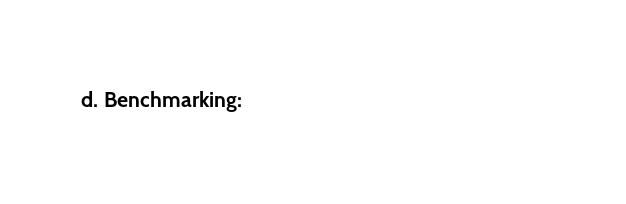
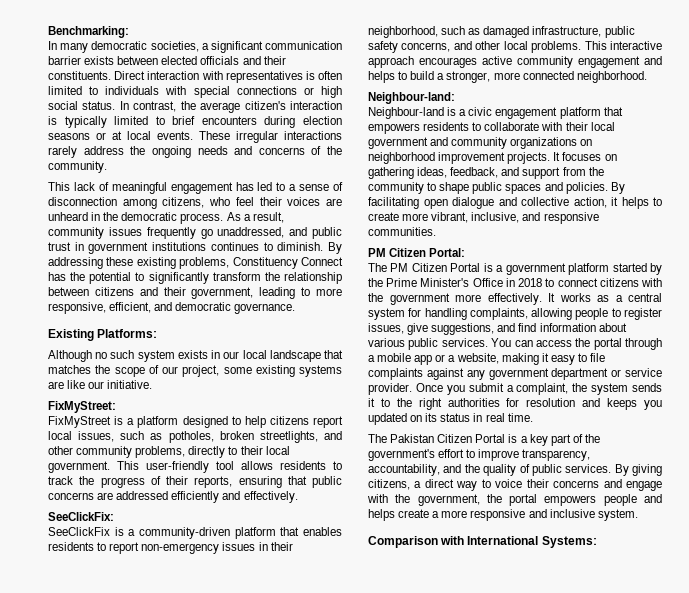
- d.
+ In many democratic societies, a significant communication barrier exists between elected officials and their constituents. Direct interaction with representatives is often limited to individuals with special connections or high social status. In contrast, the average citizen's interaction is typically limited to brief encounters during election seasons or at local events. These irregular interactions rarely address the ongoing needs and concerns of the community.
+ This lack of meaningful engagement has led to a sense of disconnection among citizens, who feel their voices are unheard in the democratic process. As a result, community issues frequently go unaddressed, and public trust in government institutions continues to diminish. By addressing these existing problems, Constituency Connect has the potential to significantly transform the relationship between citizens and their government, leading to more responsive, efficient, and democratic governance.
+ Existing Platforms:
+ Although no such system exists in our local landscape that matches the scope of our project, some existing systems are like our initiative.
+ FixMyStreet:
+ FixMyStreet is a platform designed to help citizens report local issues, such as potholes, broken streetlights, and other community problems, directly to their local government. This user-friendly tool allows residents to track the progress of their reports, ensuring that public concerns are addressed efficiently and effectively.
+ SeeClickFix:
+ SeeClickFix is a community-driven platform that enables residents to report non-emergency issues in their neighborhood, such as damaged infrastructure, public safety concerns, and other local problems. This interactive approach encourages active community engagement and helps to build a stronger, more connected neighborhood.
+ Neighbour-land:
+ Neighbour-land is a civic engagement platform that empowers residents to collaborate with their local government and community organizations on neighborhood improvement projects. It focuses on gathering ideas, feedback, and support from the community to shape public spaces and policies. By facilitating open dialogue and collective action, it helps to create more vibrant, inclusive, and responsive communities.
+ PM Citizen Portal:
+ The PM Citizen Portal is a government platform started by the Prime Minister's Office in 2018 to connect citizens with the government more effectively. It works as a central system for handling complaints, allowing people to register issues, give suggestions, and find information about various public services. You can access the portal through a mobile app or a website, making it easy to file complaints against any government department or service provider. Once you submit a complaint, the system sends it to the right authorities for resolution and keeps you updated on its status in real time.
+ The Pakistan Citizen Portal is a key part of the government's effort to improve transparency, accountability, and the quality of public services. By giving citizens, a direct way to voice their concerns and engage with the government, the portal empowers people and helps create a more responsive and inclusive system.
+ Comparison with International Systems:

